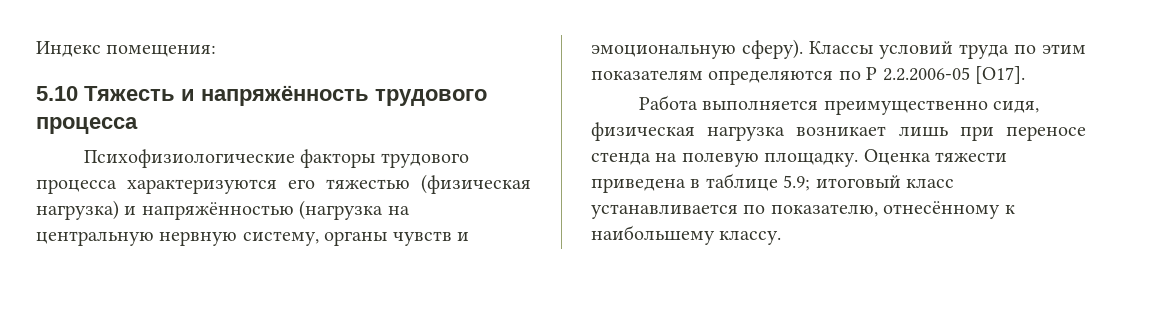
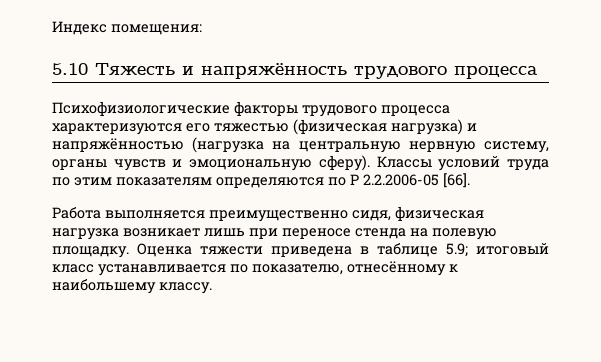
- Классы условий труда по этим показателям определяются по Р 2.2.2006-05 [О17].
+ Классы условий труда по этим показателям определяются по Р 2.2.2006-05 [66].

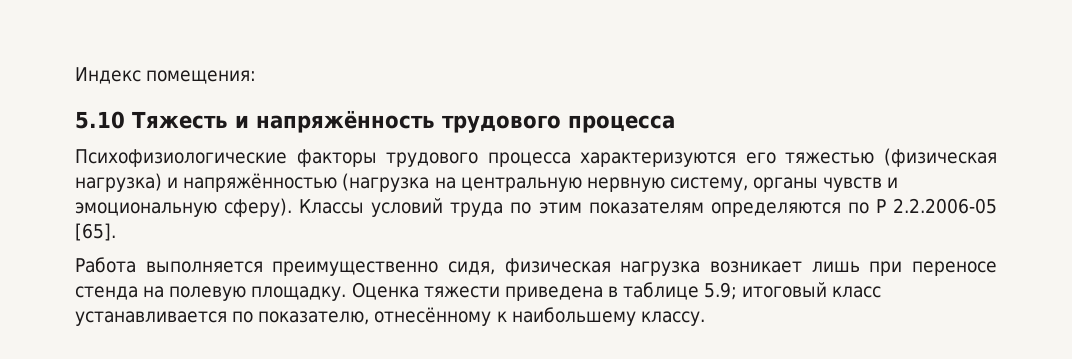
- Классы условий труда по этим показателям определяются по Р 2.2.2006-05 [66].
+ Классы условий труда по этим показателям определяются по Р 2.2.2006-05 [65].

